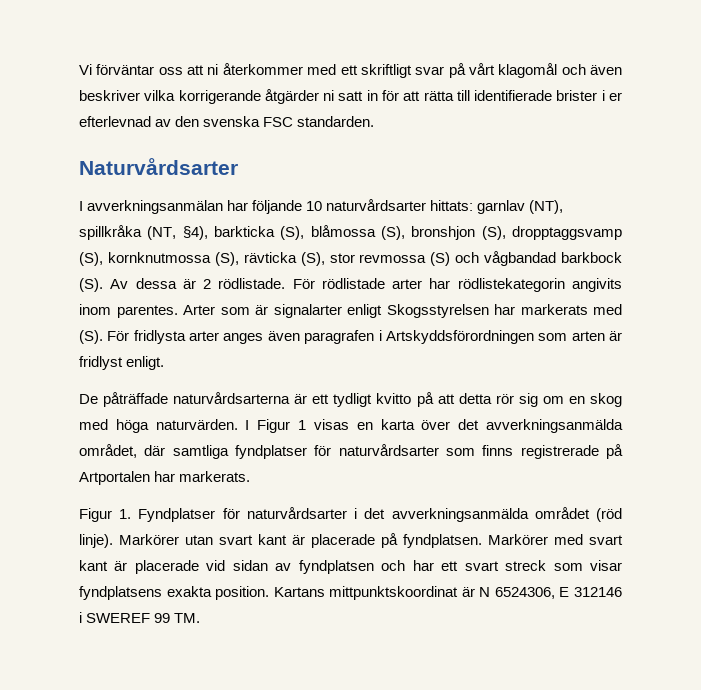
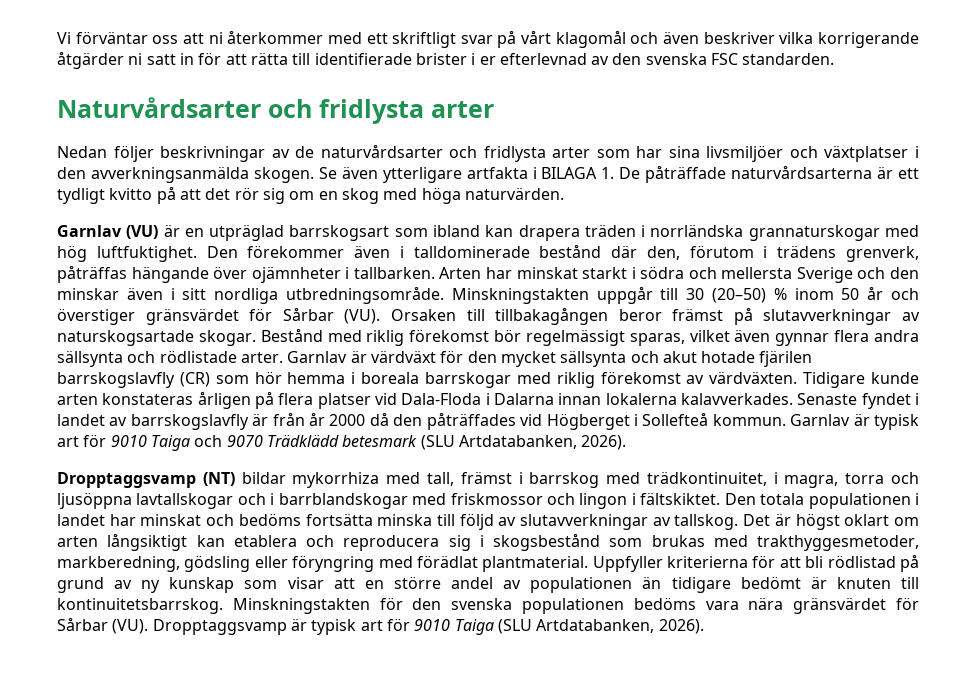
- Naturvårdsarter
- I avverkningsanmälan har följande 10 naturvårdsarter hittats: garnlav (NT), spillkråka (NT, §4), barkticka (S), blåmossa (S), bronshjon (S), dropptaggsvamp (S), kornknutmossa (S), rävticka (S), stor revmossa (S) och vågbandad barkbock (S). Av dessa är 2 rödlistade. För rödlistade arter har rödlistekategorin angivits inom parentes. Arter som är signalarter enligt Skogsstyrelsen har markerats med (S). För fridlysta arter anges även paragrafen i Artskyddsförordningen som arten är fridlyst enligt.
- De påträffade naturvårdsarterna är ett tydligt kvitto på att detta rör sig om en skog med höga naturvärden. I Figur 1 visas en karta över det avverkningsanmälda området, där samtliga fyndplatser för naturvårdsarter som finns registrerade på Artportalen har markerats.
- Figur 1. Fyndplatser för naturvårdsarter i det avverkningsanmälda området (röd linje). Markörer utan svart kant är placerade på fyndplatsen. Markörer med svart kant är placerade vid sidan av fyndplatsen och har ett svart streck som visar fyndplatsens exakta position. Kartans mittpunktskoordinat är N 6524306, E 312146 i SWEREF 99 TM.
+ Naturvårdsarter och fridlysta arter
+ Nedan följer beskrivningar av de naturvårdsarter och fridlysta arter som har sina livsmiljöer och växtplatser i den avverkningsanmälda skogen. Se även ytterligare artfakta i BILAGA 1. De påträffade naturvårdsarterna är ett tydligt kvitto på att det rör sig om en skog med höga naturvärden.
+ Garnlav (VU) är en utpräglad barrskogsart som ibland kan drapera träden i norrländska grannaturskogar med hög luftfuktighet. Den förekommer även i talldominerade bestånd där den, förutom i trädens grenverk, påträffas hängande över ojämnheter i tallbarken. Arten har minskat starkt i södra och mellersta Sverige och den minskar även i sitt nordliga utbredningsområde. Minskningstakten uppgår till 30 (20–50) % inom 50 år och överstiger gränsvärdet för Sårbar (VU). Orsaken till tillbakagången beror främst på slutavverkningar av naturskogsartade skogar. Bestånd med riklig förekomst bör regelmässigt sparas, vilket även gynnar flera andra sällsynta och rödlistade arter. Garnlav är värdväxt för den mycket sällsynta och akut hotade fjärilen barrskogslavfly (CR) som hör hemma i boreala barrskogar med riklig förekomst av värdväxten. Tidigare kunde arten konstateras årligen på flera platser vid Dala-Floda i Dalarna innan lokalerna kalavverkades. Senaste fyndet i landet av barrskogslavfly är från år 2000 då den påträffades vid Högberget i Sollefteå kommun. Garnlav är typisk art för 9010 Taiga och 9070 Trädklädd betesmark (SLU Artdatabanken, 2026).
+ Dropptaggsvamp (NT) bildar mykorrhiza med tall, främst i barrskog med trädkontinuitet, i magra, torra och ljusöppna lavtallskogar och i barrblandskogar med friskmossor och lingon i fältskiktet. Den totala populationen i landet har minskat och bedöms fortsätta minska till följd av slutavverkningar av tallskog. Det är högst oklart om arten långsiktigt kan etablera och reproducera sig i skogsbestånd som brukas med trakthyggesmetoder, markberedning, gödsling eller föryngring med förädlat plantmaterial. Uppfyller kriterierna för att bli rödlistad på grund av ny kunskap som visar att en större andel av populationen än tidigare bedömt är knuten till kontinuitetsbarrskog. Minskningstakten för den svenska populationen bedöms vara nära gränsvärdet för Sårbar (VU). Dropptaggsvamp är typisk art för 9010 Taiga (SLU Artdatabanken, 2026).

